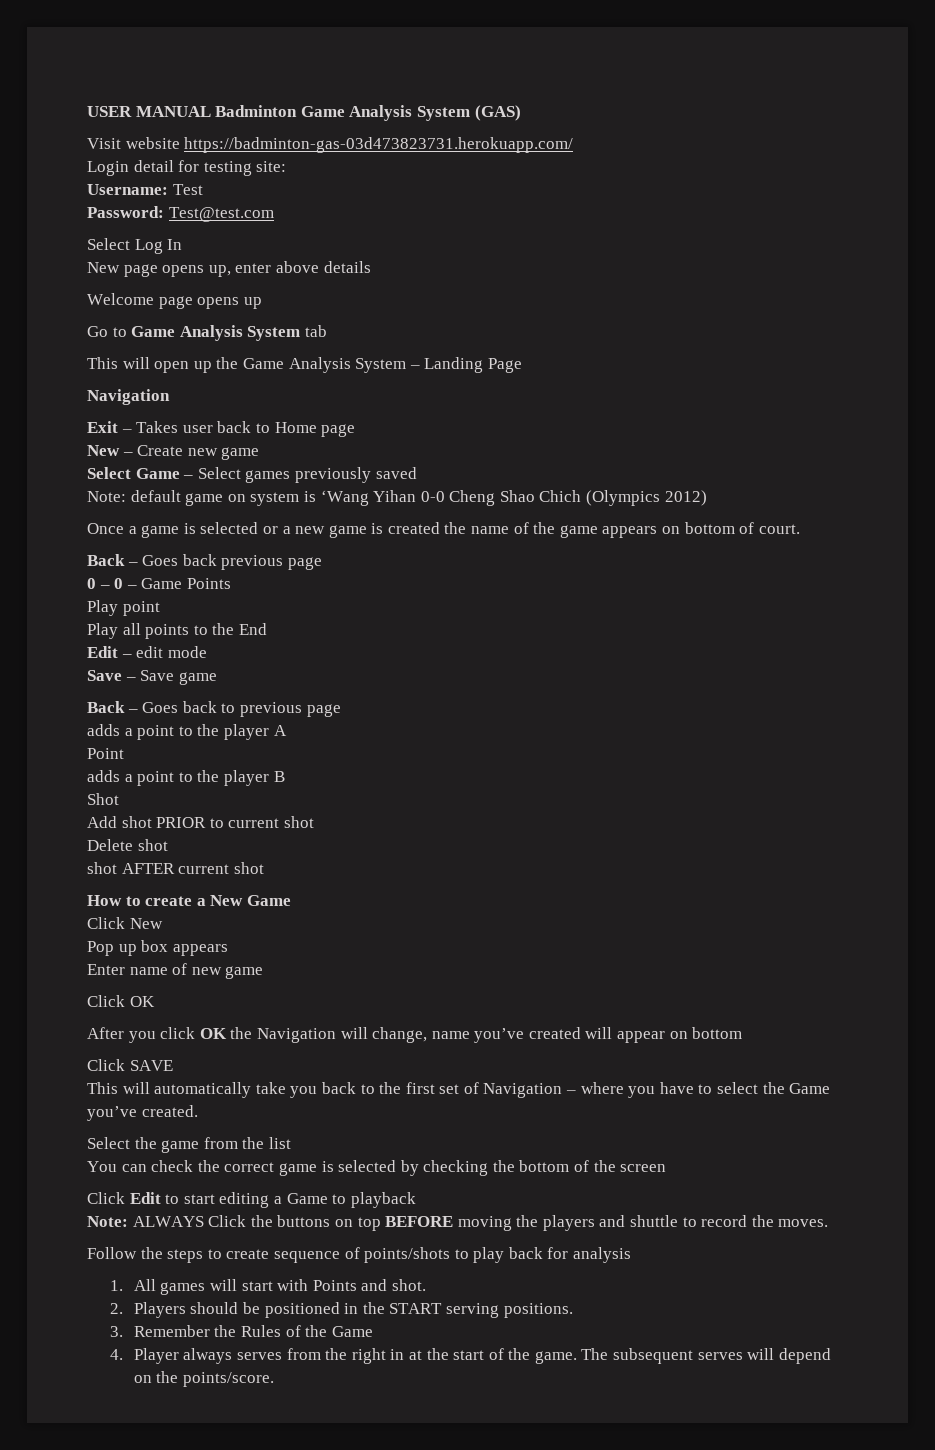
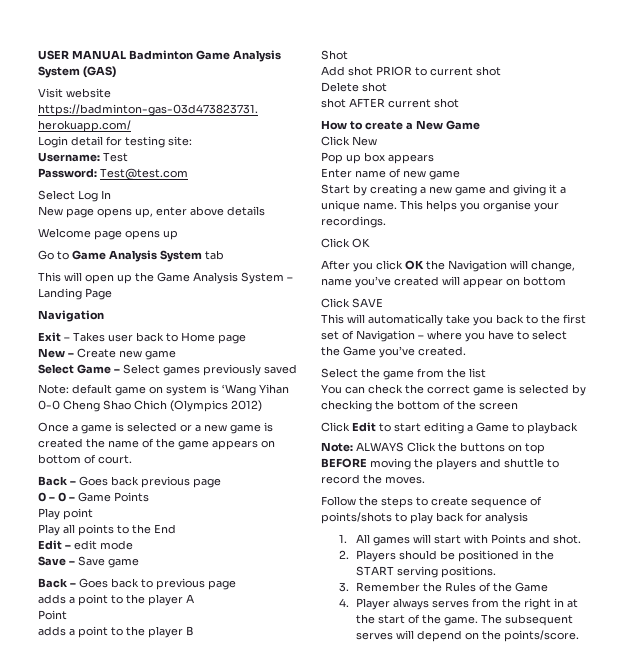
+ Start by creating a new game and giving it a unique name. This helps you organise your recordings.

